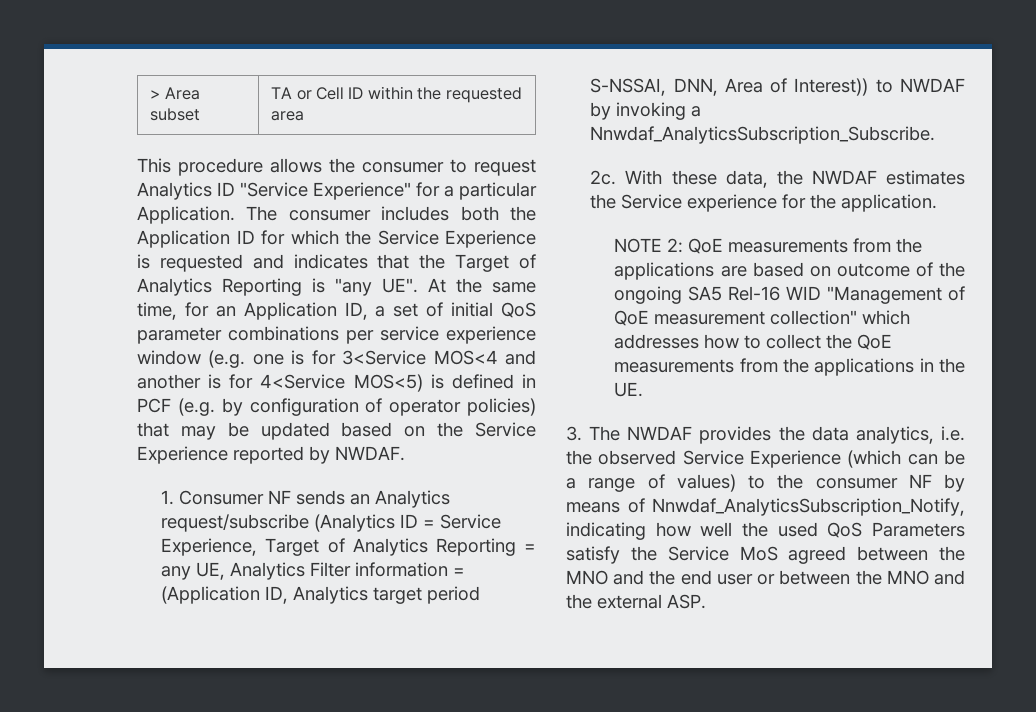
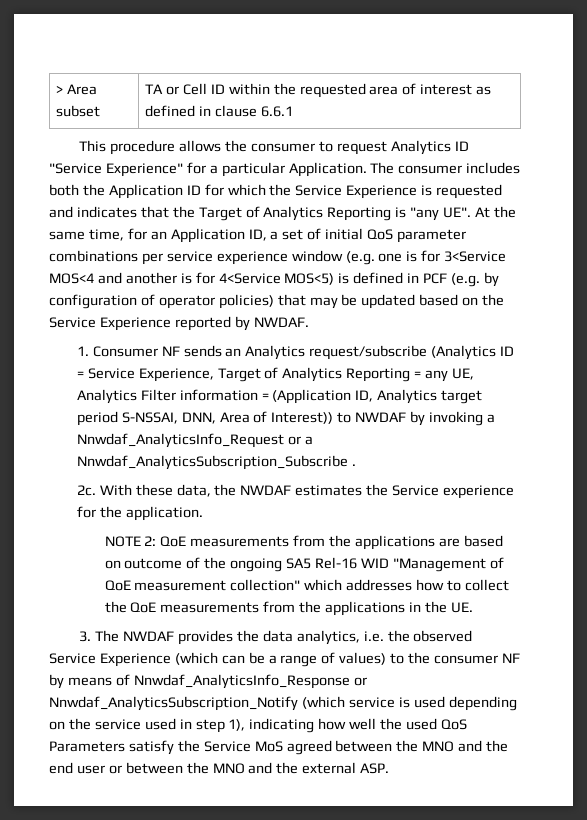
- > Area subset | TA or Cell ID within the requested area
+ > Area subset | TA or Cell ID within the requested area of interest as defined in clause 6.6.1
- 1. Consumer NF sends an Analytics request/subscribe (Analytics ID = Service Experience, Target of Analytics Reporting = any UE, Analytics Filter information = (Application ID, Analytics target period S-NSSAI, DNN, Area of Interest)) to NWDAF by invoking a Nnwdaf_AnalyticsSubscription_Subscribe.
+ 1. Consumer NF sends an Analytics request/subscribe (Analytics ID = Service Experience, Target of Analytics Reporting = any UE, Analytics Filter information = (Application ID, Analytics target period S-NSSAI, DNN, Area of Interest)) to NWDAF by invoking a Nnwdaf_AnalyticsInfo_Request or a Nnwdaf_AnalyticsSubscription_Subscribe .
- 3. The NWDAF provides the data analytics, i.e. the observed Service Experience (which can be a range of values) to the consumer NF by means of Nnwdaf_AnalyticsSubscription_Notify, indicating how well the used QoS Parameters satisfy the Service MoS agreed between the MNO and the end user or between the MNO and the external ASP.
+ 3. The NWDAF provides the data analytics, i.e. the observed Service Experience (which can be a range of values) to the consumer NF by means of Nnwdaf_AnalyticsInfo_Response or Nnwdaf_AnalyticsSubscription_Notify (which service is used depending on the service used in step 1), indicating how well the used QoS Parameters satisfy the Service MoS agreed between the MNO and the end user or between the MNO and the external ASP.

